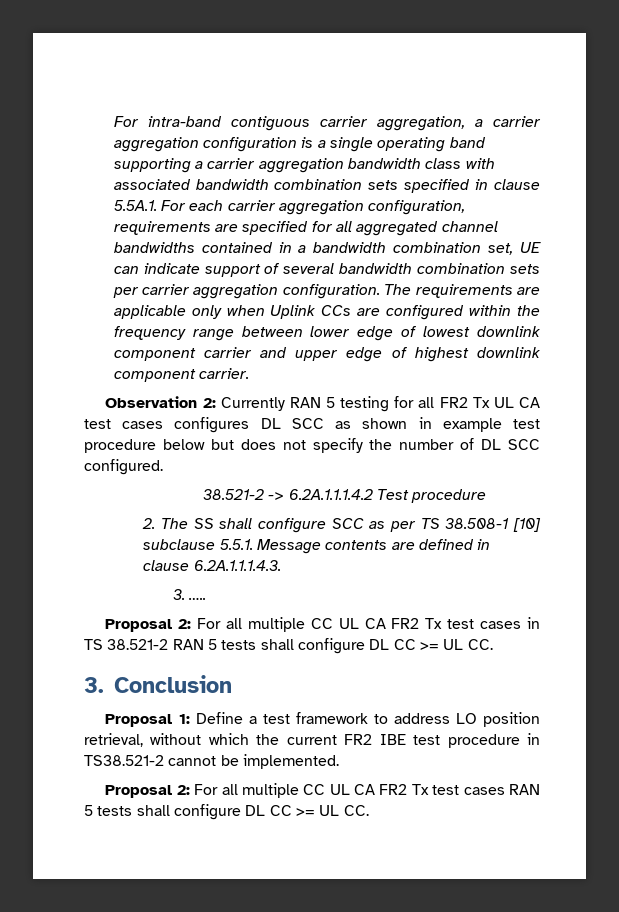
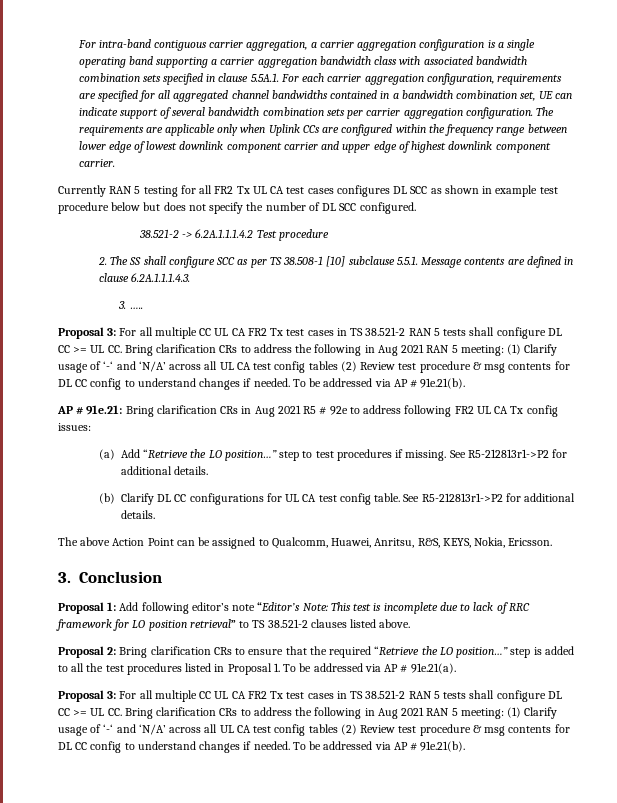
- Observation 2: Currently RAN 5 testing for all FR2 Tx UL CA test cases configures DL SCC as shown in example test procedure below but does not specify the number of DL SCC configured.
+ Currently RAN 5 testing for all FR2 Tx UL CA test cases configures DL SCC as shown in example test procedure below but does not specify the number of DL SCC configured.
  3. …..
- Proposal 2: For all multiple CC UL CA FR2 Tx test cases in TS 38.521-2 RAN 5 tests shall configure DL CC >= UL CC.
+ Proposal 3: For all multiple CC UL CA FR2 Tx test cases in TS 38.521-2 RAN 5 tests shall configure DL CC >= UL CC. Bring clarification CRs to address the following in Aug 2021 RAN 5 meeting: (1) Clarify usage of ‘-‘ and ‘N/A’ across all UL CA test config tables (2) Review test procedure & msg contents for DL CC config to understand changes if needed. To be addressed via AP # 91e.21(b).
+ AP # 91e.21: Bring clarification CRs in Aug 2021 R5 # 92e to address following FR2 UL CA Tx config issues:
+ (a) Add “Retrieve the LO position…” step to test procedures if missing. See R5-212813r1->P2 for additional details.
+ (b) Clarify DL CC configurations for UL CA test config table. See R5-212813r1->P2 for additional details.
+ The above Action Point can be assigned to Qualcomm, Huawei, Anritsu, R&S, KEYS, Nokia, Ericsson.
  3. Conclusion
- Proposal 1: Define a test framework to address LO position retrieval, without which the current FR2 IBE test procedure in TS38.521-2 cannot be implemented.
- Proposal 2: For all multiple CC UL CA FR2 Tx test cases RAN 5 tests shall configure DL CC >= UL CC.
+ Proposal 1: Add following editor’s note “Editor’s Note: This test is incomplete due to lack of RRC framework for LO position retrieval” to TS 38.521-2 clauses listed above.
+ Proposal 2: Bring clarification CRs to ensure that the required “Retrieve the LO position…” step is added to all the test procedures listed in Proposal 1. To be addressed via AP # 91e.21(a).
+ Proposal 3: For all multiple CC UL CA FR2 Tx test cases in TS 38.521-2 RAN 5 tests shall configure DL CC >= UL CC. Bring clarification CRs to address the following in Aug 2021 RAN 5 meeting: (1) Clarify usage of ‘-‘ and ‘N/A’ across all UL CA test config tables (2) Review test procedure & msg contents for DL CC config to understand changes if needed. To be addressed via AP # 91e.21(b).

